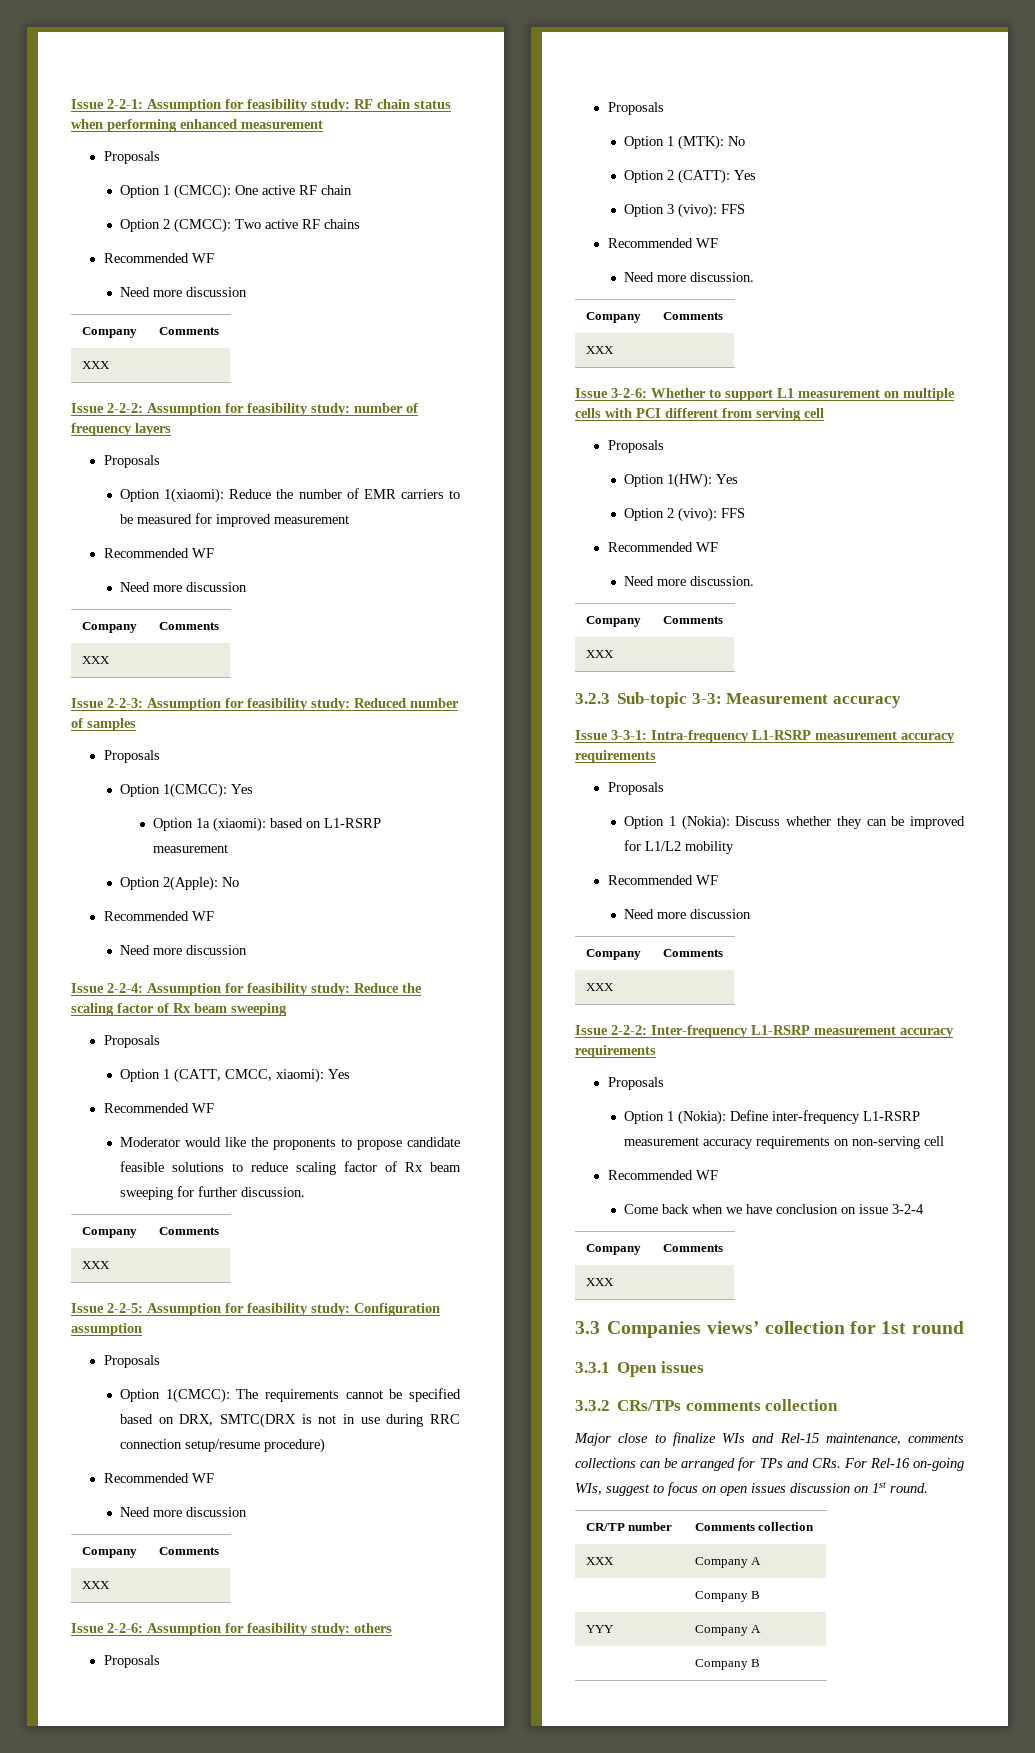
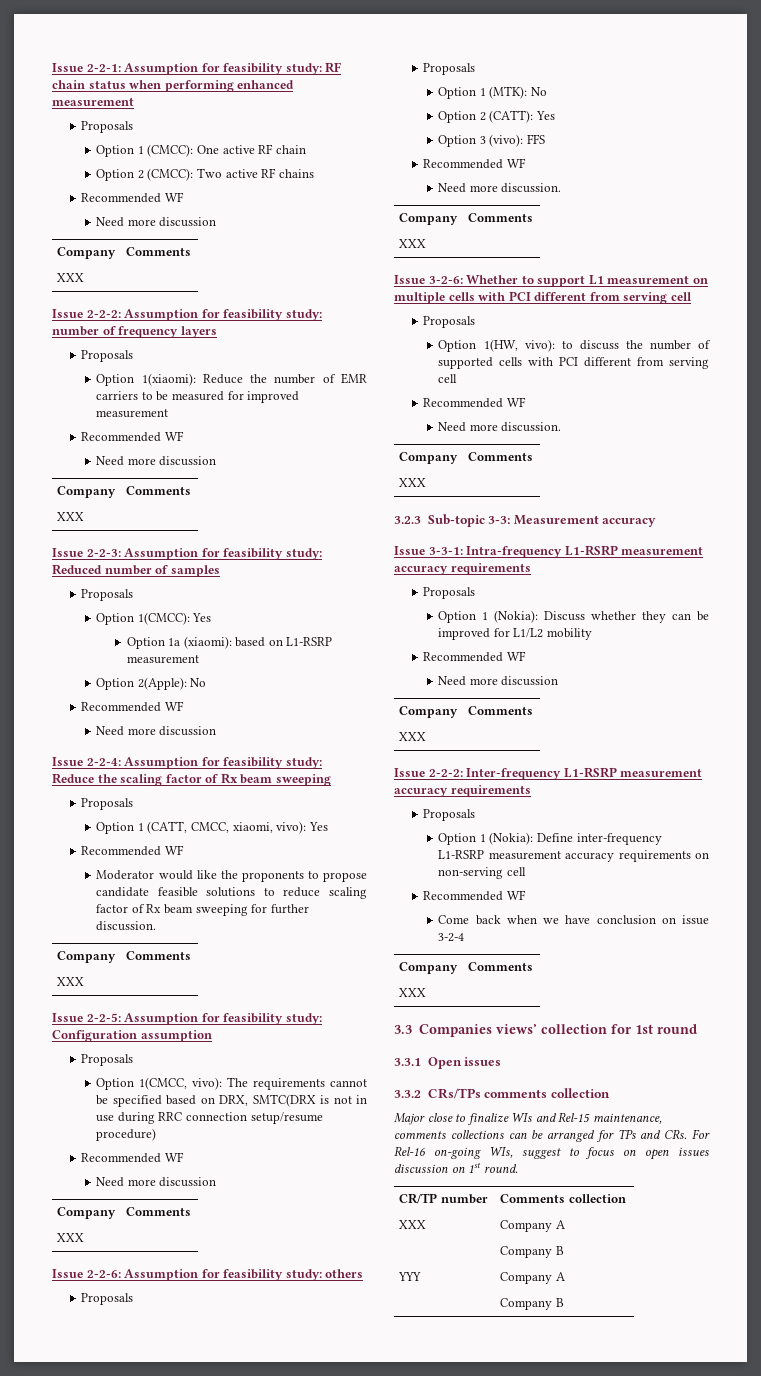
- Option 1 (CATT, CMCC, xiaomi): Yes
+ Option 1 (CATT, CMCC, xiaomi, vivo): Yes
- Option 1(CMCC): The requirements cannot be specified based on DRX, SMTC(DRX is not in use during RRC connection setup/resume procedure)
+ Option 1(CMCC, vivo): The requirements cannot be specified based on DRX, SMTC(DRX is not in use during RRC connection setup/resume procedure)
- Option 1(HW): Yes
- Option 2 (vivo): FFS
+ Option 1(HW, vivo): to discuss the number of supported cells with PCI different from serving cell

